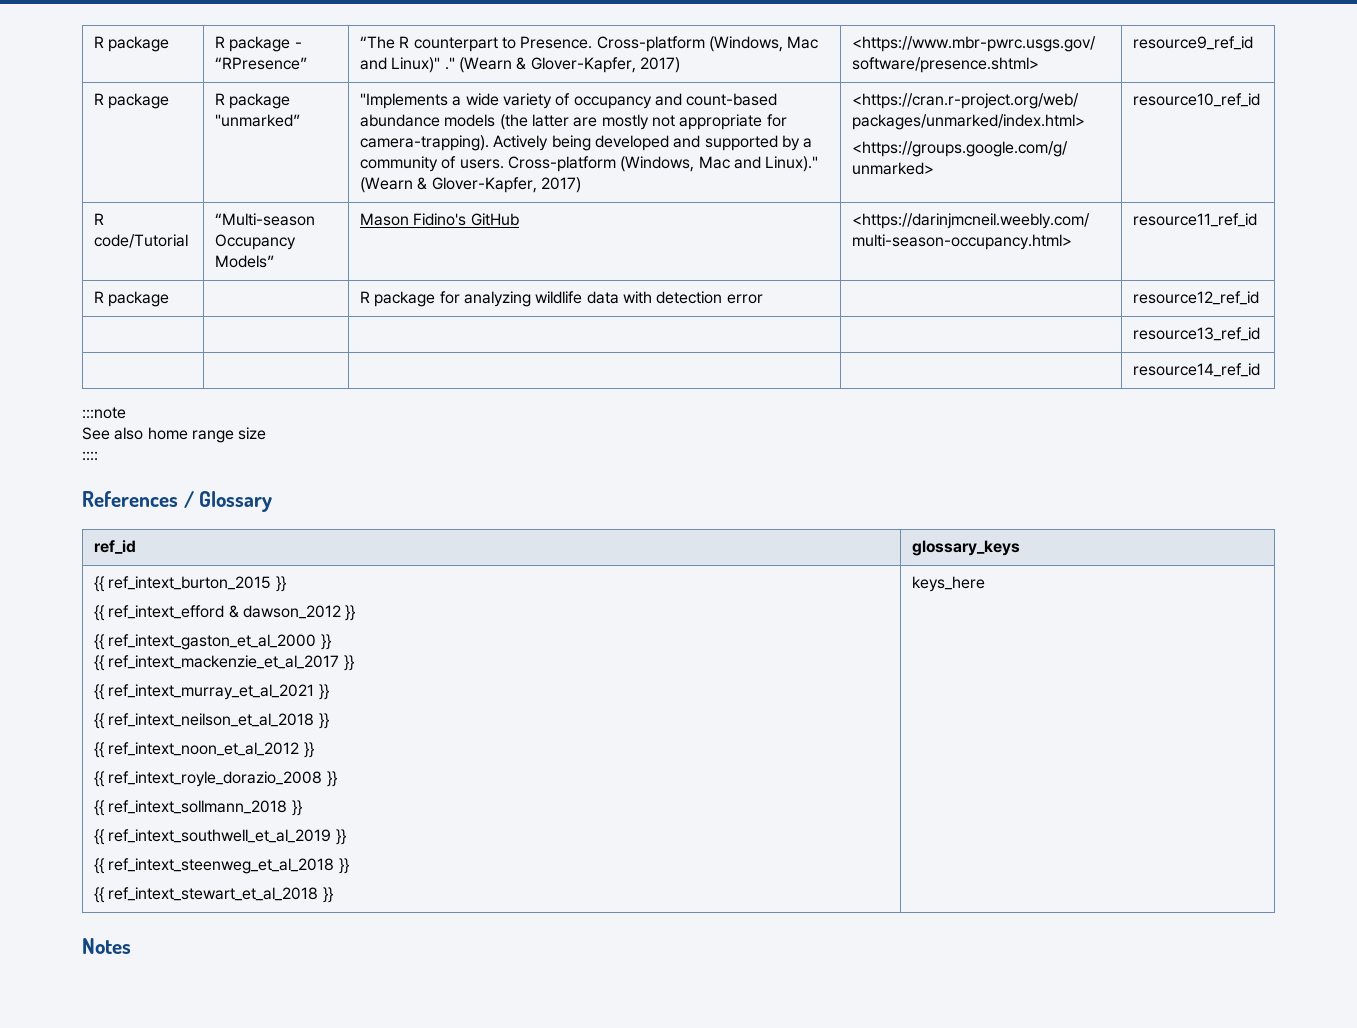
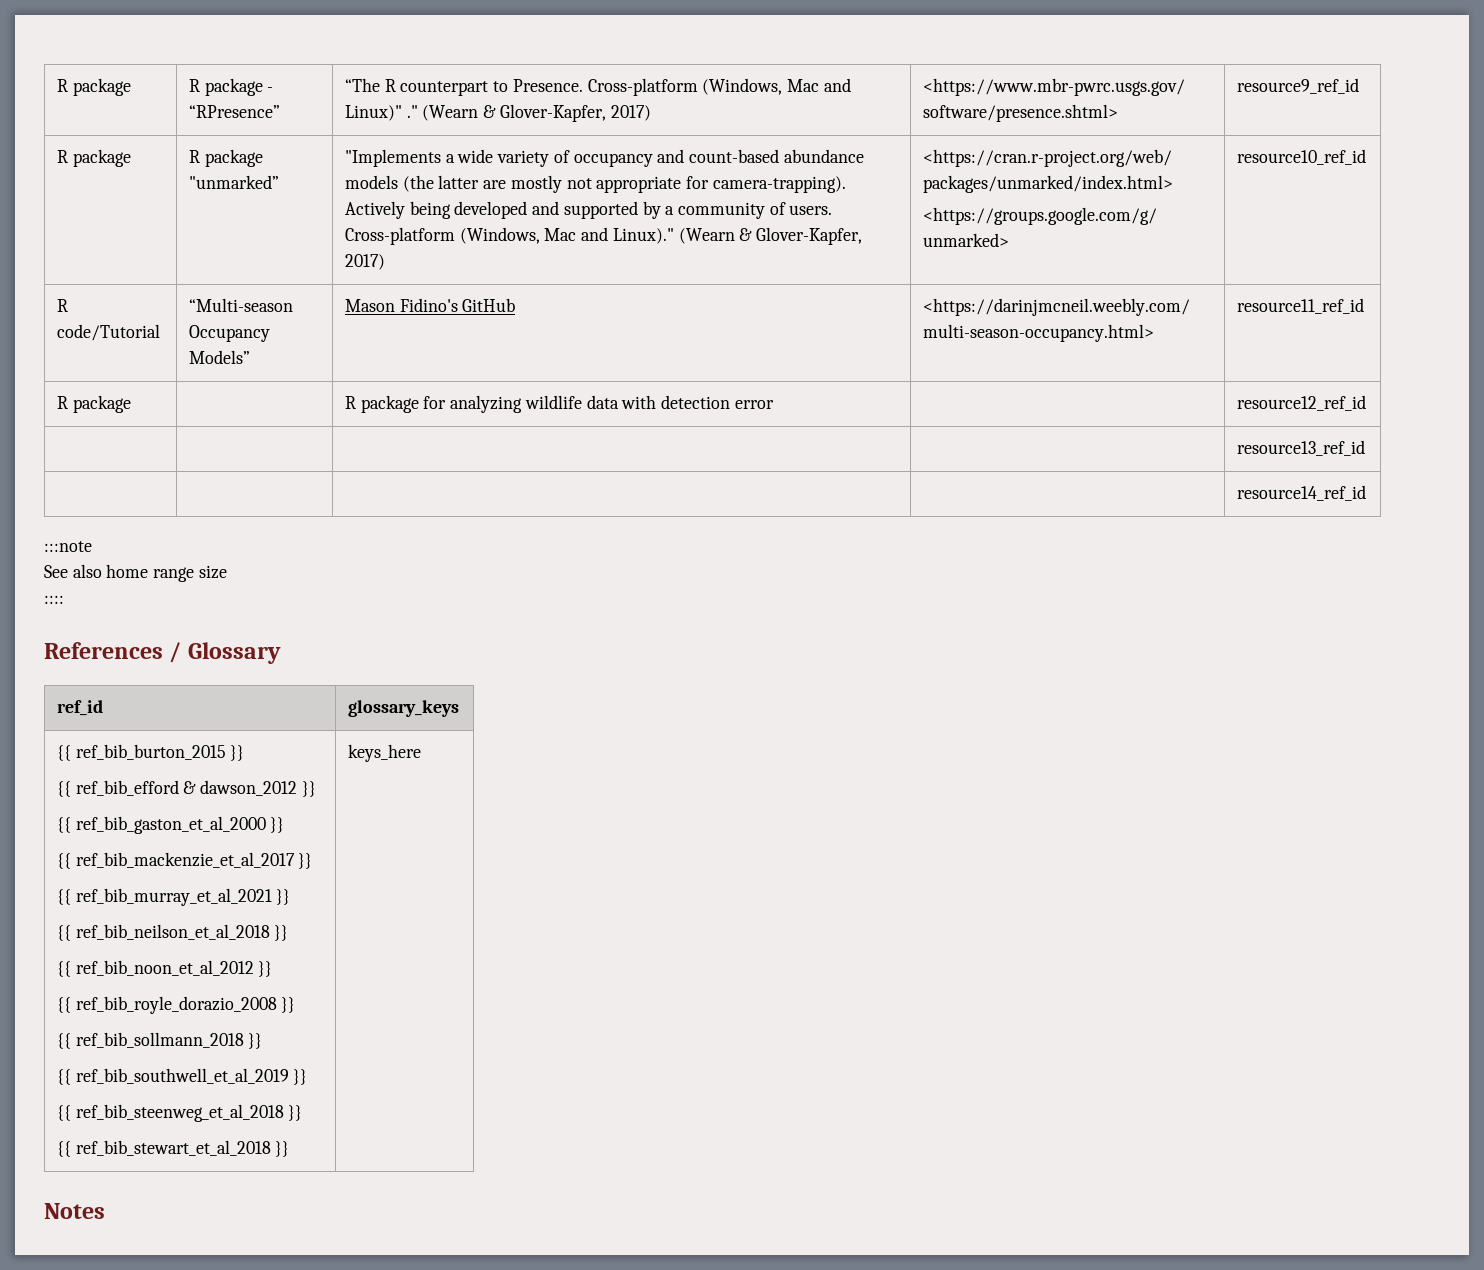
- {{ ref_intext_burton_2015 }}
- {{ ref_intext_efford & dawson_2012 }}
- {{ ref_intext_gaston_et_al_2000 }}
- {{ ref_intext_mackenzie_et_al_2017 }}
- {{ ref_intext_murray_et_al_2021 }}
- {{ ref_intext_neilson_et_al_2018 }}
- {{ ref_intext_noon_et_al_2012 }}
- {{ ref_intext_royle_dorazio_2008 }}
- {{ ref_intext_sollmann_2018 }}
- {{ ref_intext_southwell_et_al_2019 }}
- {{ ref_intext_steenweg_et_al_2018 }}
- {{ ref_intext_stewart_et_al_2018 }} | keys_here
+ {{ ref_bib_burton_2015 }}
+ {{ ref_bib_efford & dawson_2012 }}
+ {{ ref_bib_gaston_et_al_2000 }}
+ {{ ref_bib_mackenzie_et_al_2017 }}
+ {{ ref_bib_murray_et_al_2021 }}
+ {{ ref_bib_neilson_et_al_2018 }}
+ {{ ref_bib_noon_et_al_2012 }}
+ {{ ref_bib_royle_dorazio_2008 }}
+ {{ ref_bib_sollmann_2018 }}
+ {{ ref_bib_southwell_et_al_2019 }}
+ {{ ref_bib_steenweg_et_al_2018 }}
+ {{ ref_bib_stewart_et_al_2018 }} | keys_here

